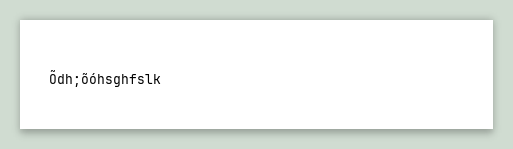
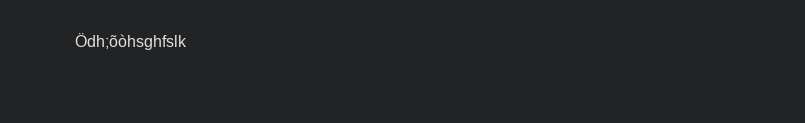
- Õdh;õóhsghfslk
+ Ödh;õòhsghfslk

